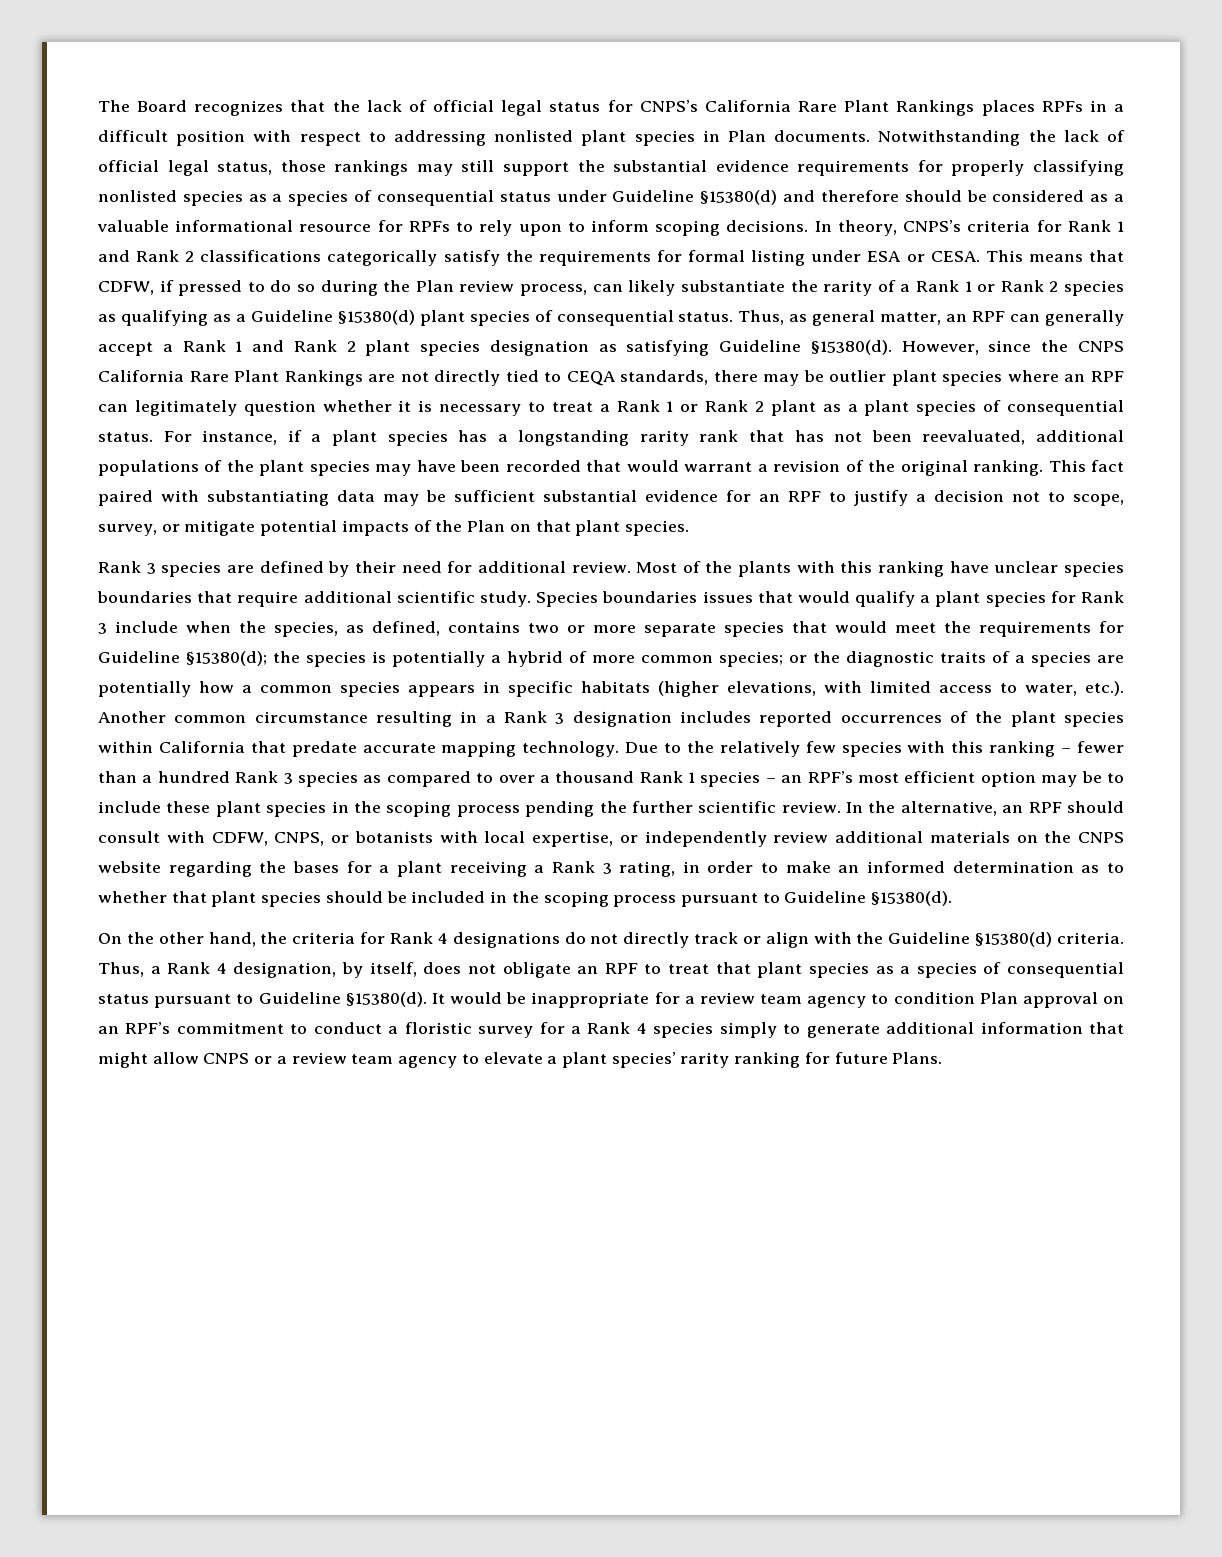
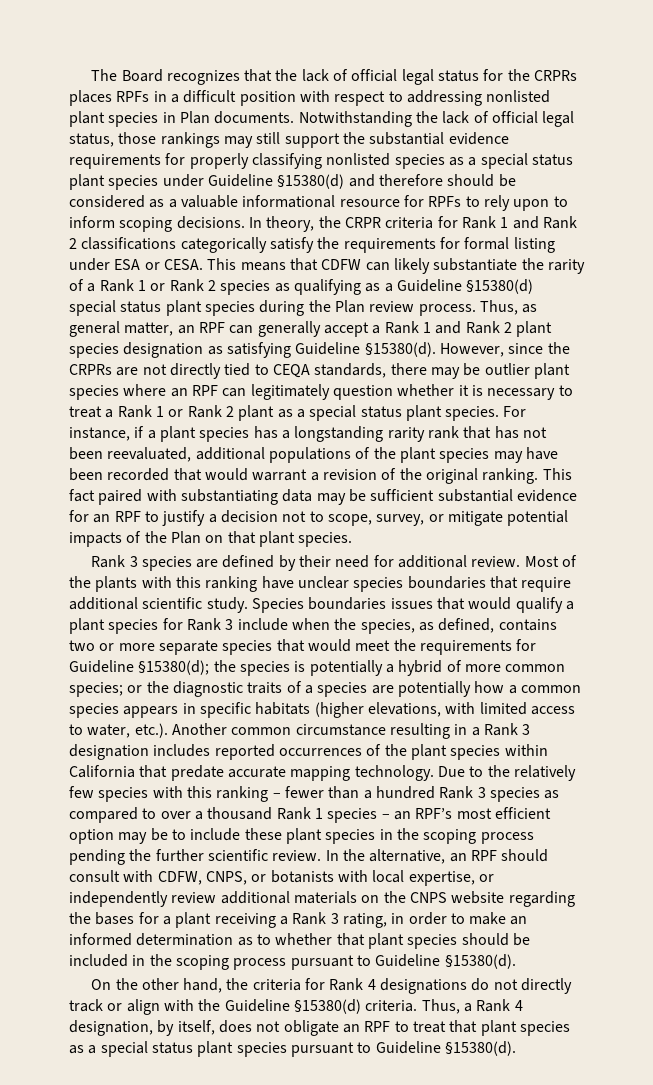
- The Board recognizes that the lack of official legal status for CNPS’s California Rare Plant Rankings places RPFs in a difficult position with respect to addressing nonlisted plant species in Plan documents.
+ The Board recognizes that the lack of official legal status for the CRPRs places RPFs in a difficult position with respect to addressing nonlisted plant species in Plan documents.
- Notwithstanding the lack of official legal status, those rankings may still support the substantial evidence requirements for properly classifying nonlisted species as a species of consequential status under Guideline §15380(d) and therefore should be considered as a valuable informational resource for RPFs to rely upon to inform scoping decisions.
+ Notwithstanding the lack of official legal status, those rankings may still support the substantial evidence requirements for properly classifying nonlisted species as a special status plant species under Guideline §15380(d) and therefore should be considered as a valuable informational resource for RPFs to rely upon to inform scoping decisions.
- In theory, CNPS’s criteria for Rank 1 and Rank 2 classifications categorically satisfy the requirements for formal listing under ESA or CESA.
+ In theory, the CRPR criteria for Rank 1 and Rank 2 classifications categorically satisfy the requirements for formal listing under ESA or CESA.
- This means that CDFW, if pressed to do so during the Plan review process, can likely substantiate the rarity of a Rank 1 or Rank 2 species as qualifying as a Guideline §15380(d) plant species of consequential status.
+ This means that CDFW can likely substantiate the rarity of a Rank 1 or Rank 2 species as qualifying as a Guideline §15380(d) special status plant species during the Plan review process.
- However, since the CNPS California Rare Plant Rankings are not directly tied to CEQA standards, there may be outlier plant species where an RPF can legitimately question whether it is necessary to treat a Rank 1 or Rank 2 plant as a plant species of consequential status.
+ However, since the CRPRs are not directly tied to CEQA standards, there may be outlier plant species where an RPF can legitimately question whether it is necessary to treat a Rank 1 or Rank 2 plant as a special status plant species.
- Thus, a Rank 4 designation, by itself, does not obligate an RPF to treat that plant species as a species of consequential status pursuant to Guideline §15380(d). It would be inappropriate for a review team agency to condition Plan approval on an RPF’s commitment to conduct a floristic survey for a Rank 4 species simply to generate additional information that might allow CNPS or a review team agency to elevate a plant species’ rarity ranking for future Plans.
+ Thus, a Rank 4 designation, by itself, does not obligate an RPF to treat that plant species as a special status plant species pursuant to Guideline §15380(d).

